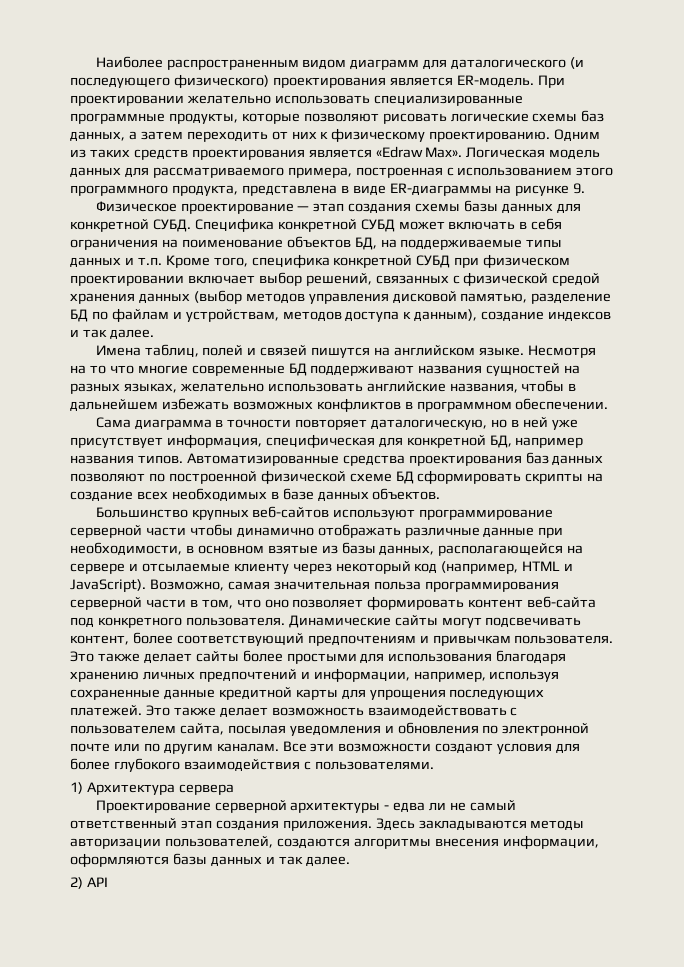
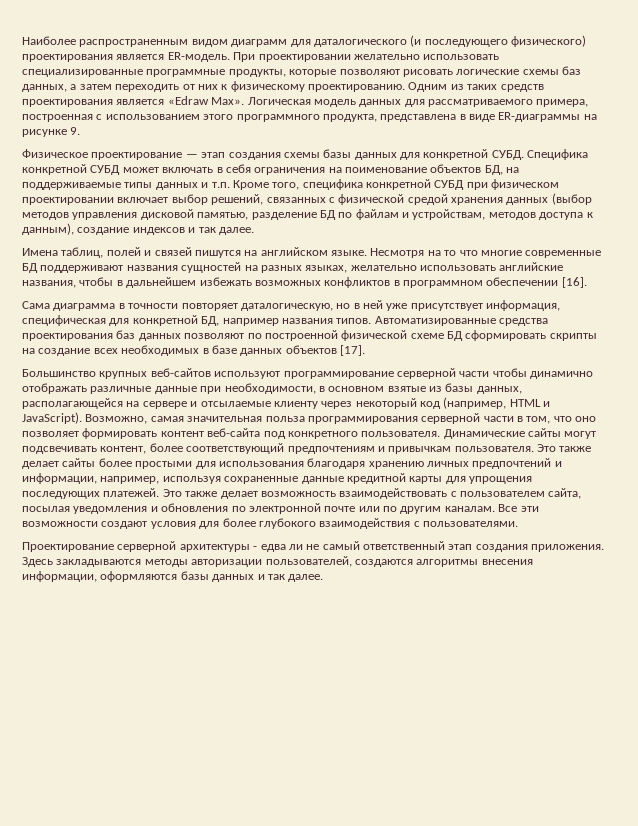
- Несмотря на то что многие современные БД поддерживают названия сущностей на разных языках, желательно использовать английские названия, чтобы в дальнейшем избежать возможных конфликтов в программном обеспечении.
+ Несмотря на то что многие современные БД поддерживают названия сущностей на разных языках, желательно использовать английские названия, чтобы в дальнейшем избежать возможных конфликтов в программном обеспечении [16].
- Автоматизированные средства проектирования баз данных позволяют по построенной физической схеме БД сформировать скрипты на создание всех необходимых в базе данных объектов.
+ Автоматизированные средства проектирования баз данных позволяют по построенной физической схеме БД сформировать скрипты на создание всех необходимых в базе данных объектов [17].
- 1) Архитектура сервера
- 2) API

